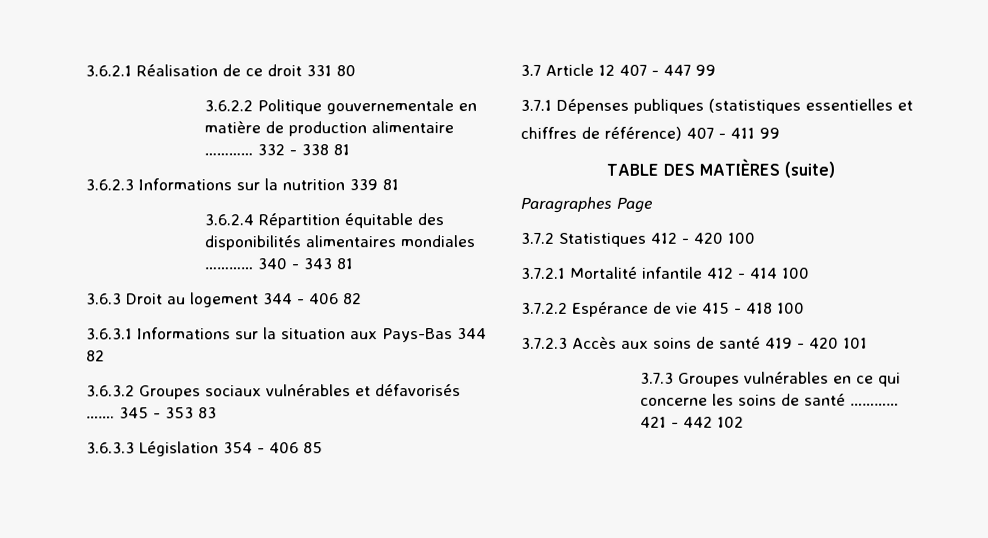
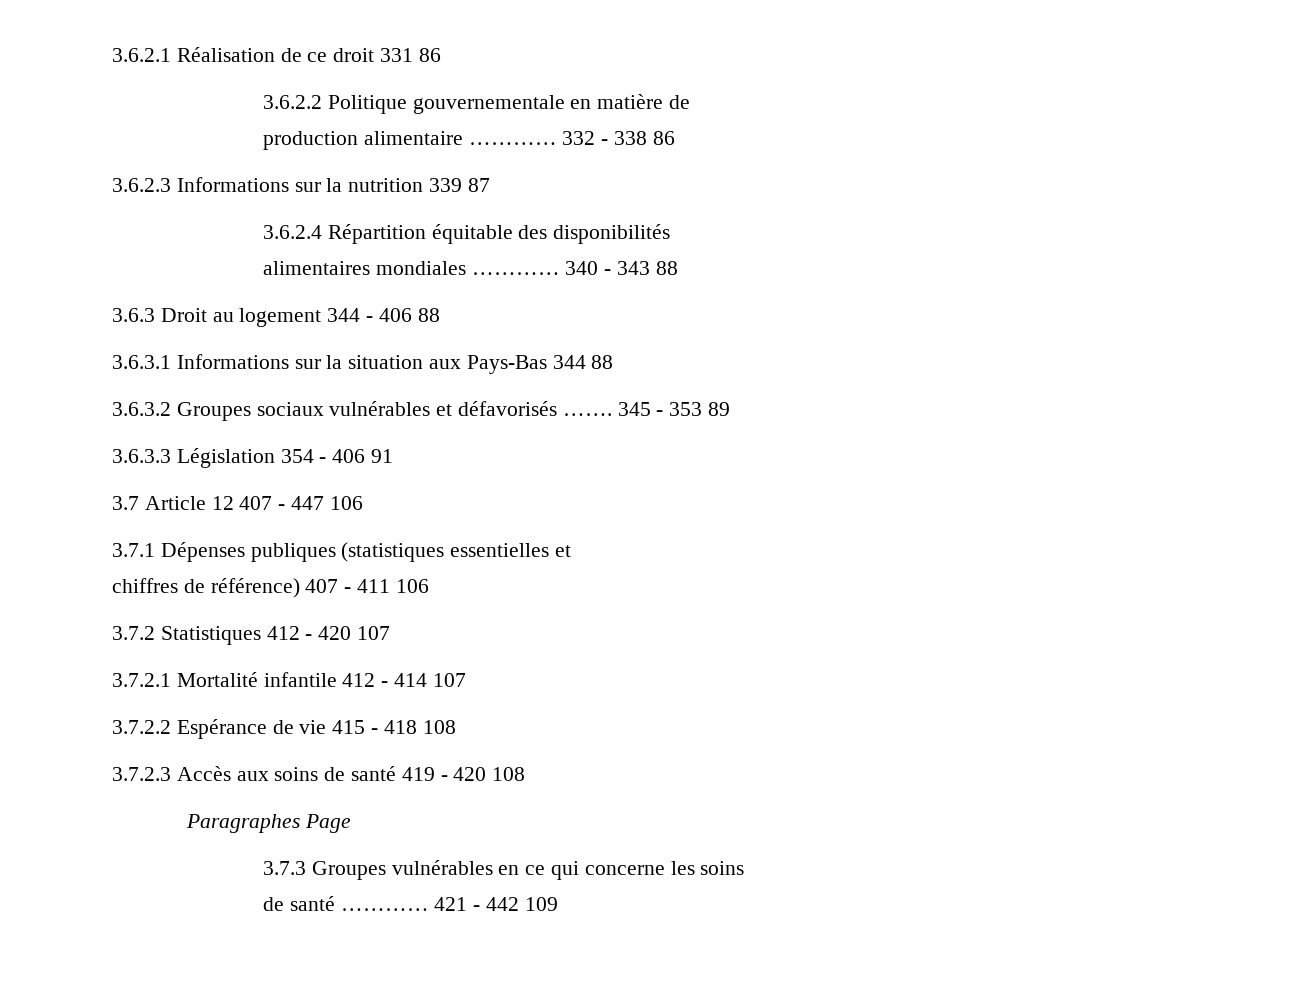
- 3.6.2.1 Réalisation de ce droit 331 80
+ 3.6.2.1 Réalisation de ce droit 331 86
- 3.6.2.2 Politique gouvernementale en matière de production alimentaire …………
+ 3.6.2.2 Politique gouvernementale en matière de
+ production alimentaire …………
- 332 - 338 81
+ 332 - 338 86
- 3.6.2.3 Informations sur la nutrition 339 81
+ 3.6.2.3 Informations sur la nutrition 339 87
- 3.6.2.4 Répartition équitable des disponibilités alimentaires mondiales …………
+ 3.6.2.4 Répartition équitable des disponibilités
+ alimentaires mondiales …………
- 340 - 343 81
+ 340 - 343 88
- 3.6.3 Droit au logement 344 - 406 82
+ 3.6.3 Droit au logement 344 - 406 88
- 3.6.3.1 Informations sur la situation aux Pays-Bas 344 82
+ 3.6.3.1 Informations sur la situation aux Pays-Bas 344 88
- 345 - 353 83
+ 345 - 353 89
- 3.6.3.3 Législation 354 - 406 85
+ 3.6.3.3 Législation 354 - 406 91
- 3.7 Article 12 407 - 447 99
+ 3.7 Article 12 407 - 447 106
- chiffres de référence) 407 - 411 99
- TABLE DES MATIÈRES (suite)
- Paragraphes Page
+ chiffres de référence) 407 - 411 106
- 3.7.2 Statistiques 412 - 420 100
+ 3.7.2 Statistiques 412 - 420 107
- 3.7.2.1 Mortalité infantile 412 - 414 100
+ 3.7.2.1 Mortalité infantile 412 - 414 107
- 3.7.2.2 Espérance de vie 415 - 418 100
+ 3.7.2.2 Espérance de vie 415 - 418 108
- 3.7.2.3 Accès aux soins de santé 419 - 420 101
+ 3.7.2.3 Accès aux soins de santé 419 - 420 108
+ Paragraphes Page
- 3.7.3 Groupes vulnérables en ce qui concerne les soins de santé …………
+ 3.7.3 Groupes vulnérables en ce qui concerne les soins
+ de santé …………
- 421 - 442 102
+ 421 - 442 109

